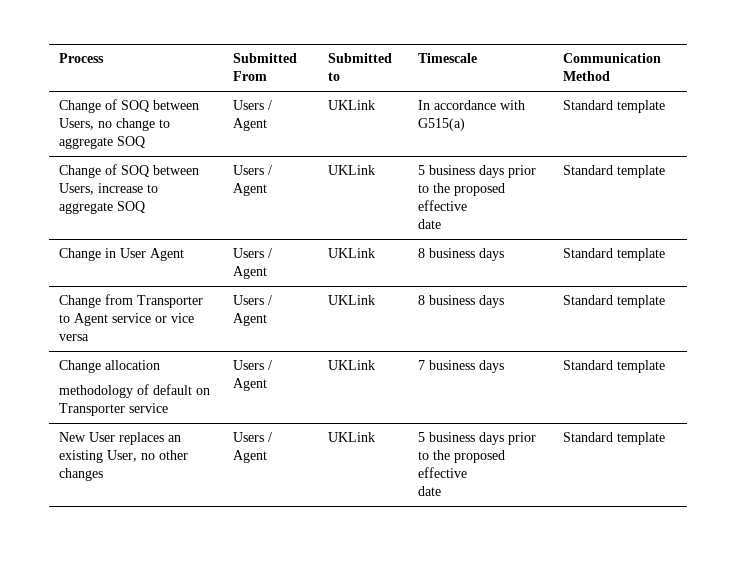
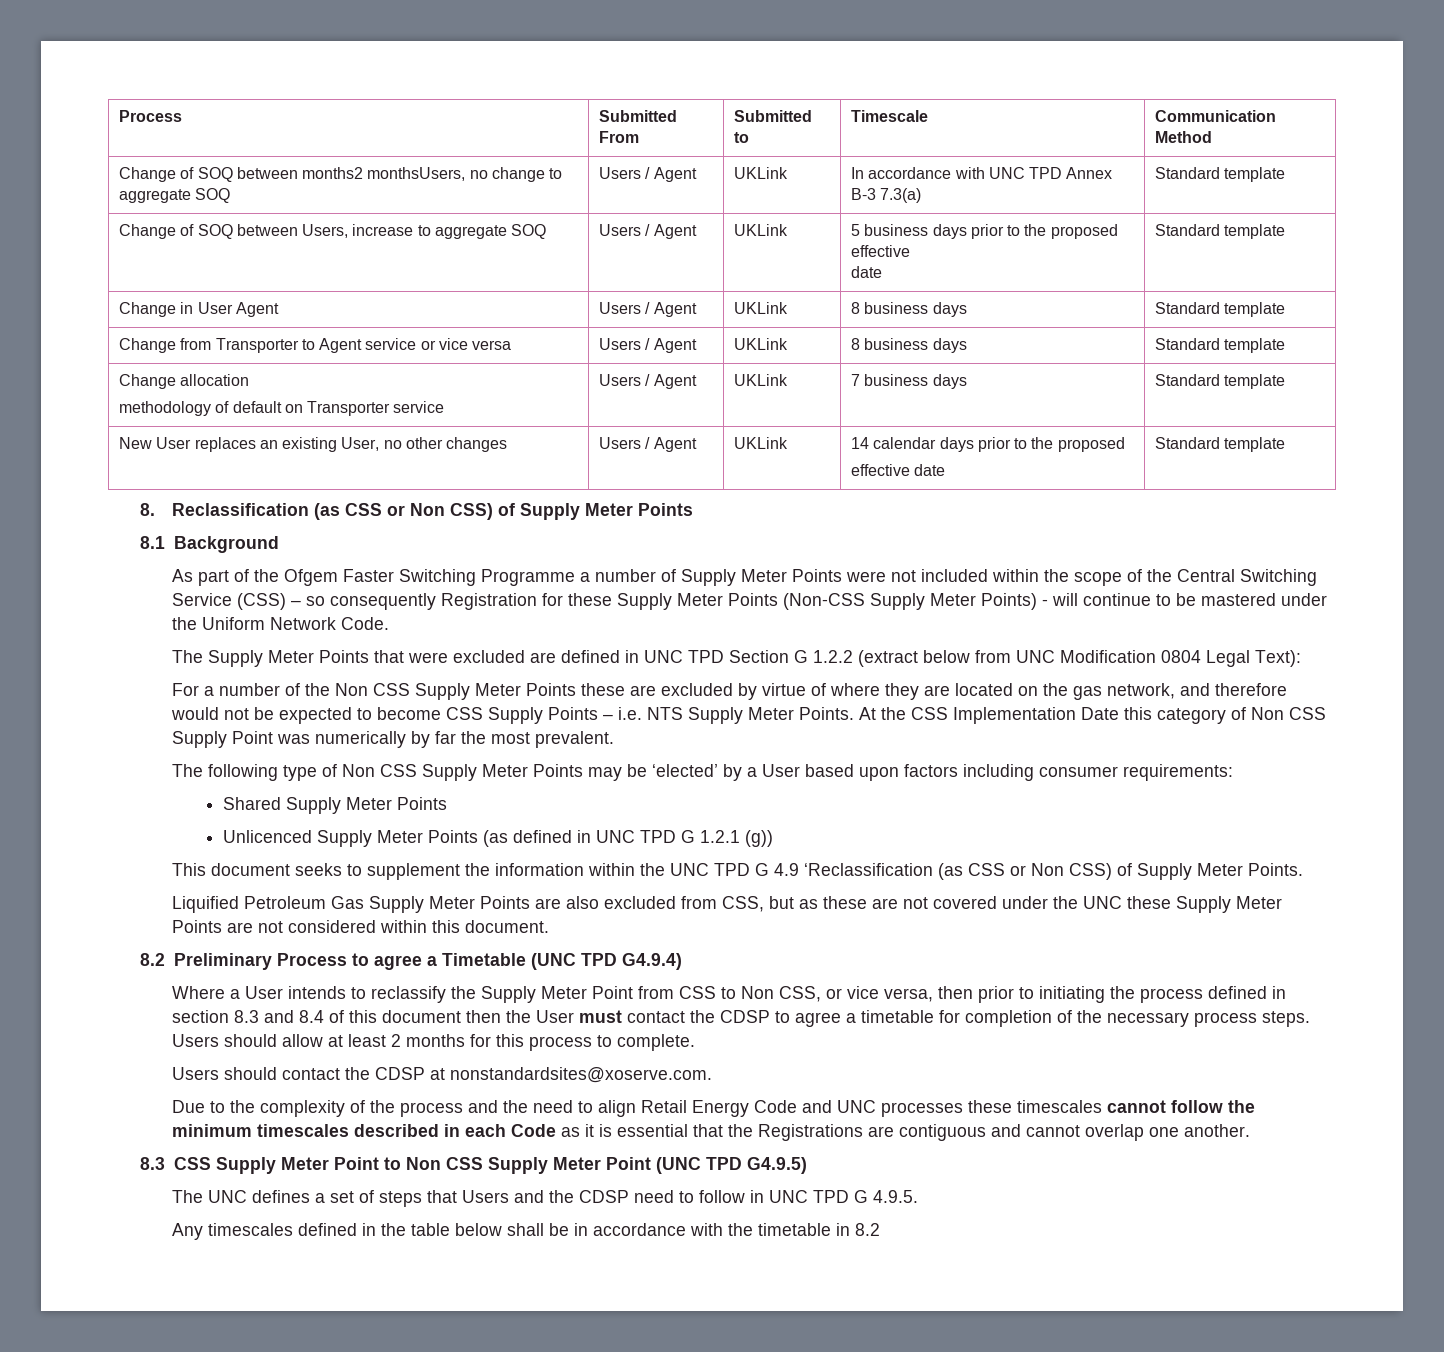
- Change of SOQ between Users, no change to aggregate SOQ | Users / Agent | UKLink | In accordance with G515(a) | Standard template
+ Change of SOQ between months2 monthsUsers, no change to aggregate SOQ | Users / Agent | UKLink | In accordance with UNC TPD Annex B-3 7.3(a) | Standard template
- New User replaces an existing User, no other changes | Users / Agent | UKLink | 5 business days prior to the proposed effective
- date | Standard template
+ New User replaces an existing User, no other changes | Users / Agent | UKLink | 14 calendar days prior to the proposed
+ effective date | Standard template
+ 8. Reclassification (as CSS or Non CSS) of Supply Meter Points
+ 8.1 Background
+ As part of the Ofgem Faster Switching Programme a number of Supply Meter Points were not included within the scope of the Central Switching Service (CSS) – so consequently Registration for these Supply Meter Points (Non-CSS Supply Meter Points) - will continue to be mastered under the Uniform Network Code.
+ The Supply Meter Points that were excluded are defined in UNC TPD Section G 1.2.2 (extract below from UNC Modification 0804 Legal Text):
+ For a number of the Non CSS Supply Meter Points these are excluded by virtue of where they are located on the gas network, and therefore would not be expected to become CSS Supply Points – i.e. NTS Supply Meter Points. At the CSS Implementation Date this category of Non CSS Supply Point was numerically by far the most prevalent.
+ The following type of Non CSS Supply Meter Points may be ‘elected’ by a User based upon factors including consumer requirements:
+ Shared Supply Meter Points
+ Unlicenced Supply Meter Points (as defined in UNC TPD G 1.2.1 (g))
+ This document seeks to supplement the information within the UNC TPD G 4.9 ‘Reclassification (as CSS or Non CSS) of Supply Meter Points.
+ Liquified Petroleum Gas Supply Meter Points are also excluded from CSS, but as these are not covered under the UNC these Supply Meter Points are not considered within this document.
+ 8.2 Preliminary Process to agree a Timetable (UNC TPD G4.9.4)
+ Where a User intends to reclassify the Supply Meter Point from CSS to Non CSS, or vice versa, then prior to initiating the process defined in section 8.3 and 8.4 of this document then the User must contact the CDSP to agree a timetable for completion of the necessary process steps. Users should allow at least 2 months for this process to complete.
+ Users should contact the CDSP at nonstandardsites@xoserve.com.
+ Due to the complexity of the process and the need to align Retail Energy Code and UNC processes these timescales cannot follow the minimum timescales described in each Code as it is essential that the Registrations are contiguous and cannot overlap one another.
+ 8.3 CSS Supply Meter Point to Non CSS Supply Meter Point (UNC TPD G4.9.5)
+ The UNC defines a set of steps that Users and the CDSP need to follow in UNC TPD G 4.9.5.
+ Any timescales defined in the table below shall be in accordance with the timetable in 8.2

